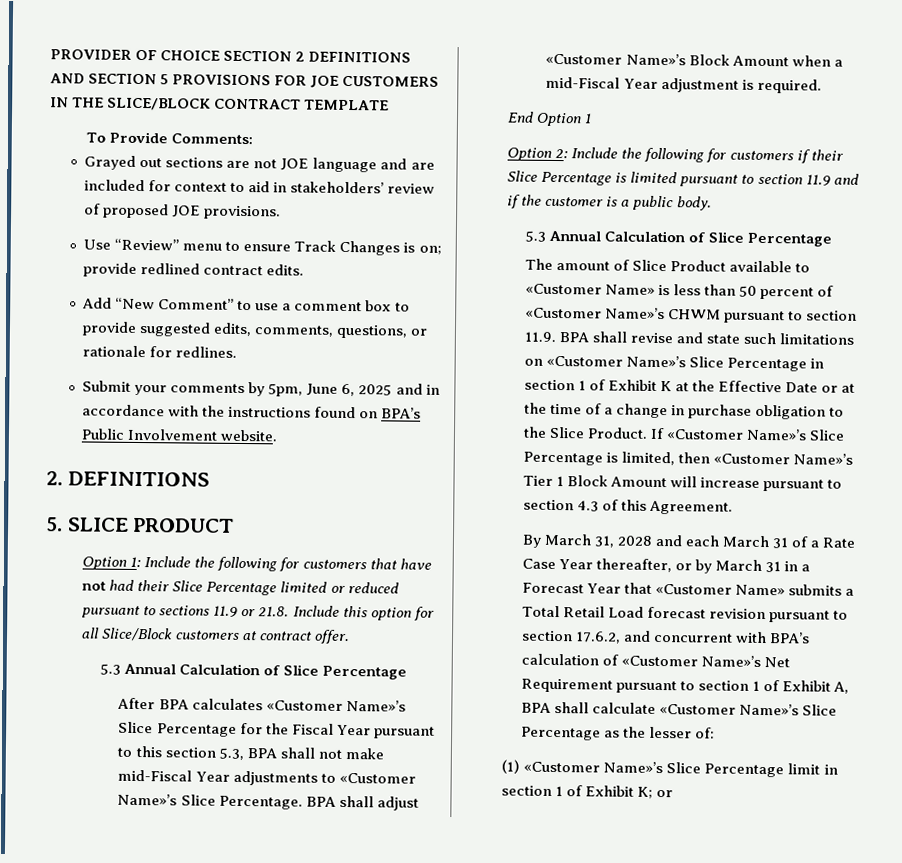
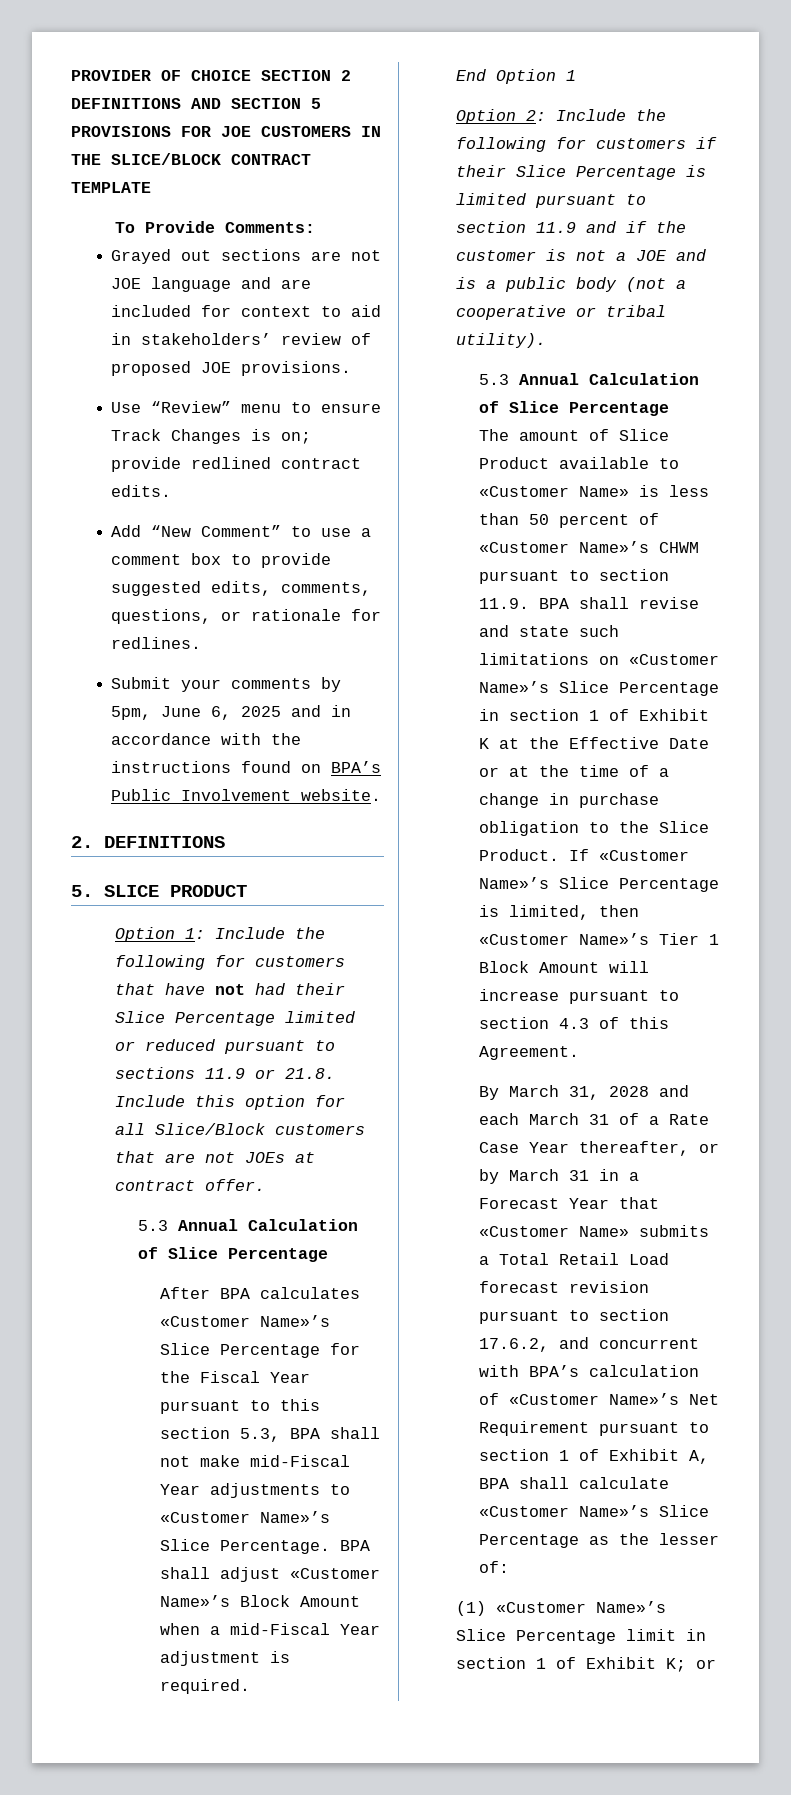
- Option 1: Include the following for customers that have not had their Slice Percentage limited or reduced pursuant to sections 11.9 or 21.8. Include this option for all Slice/Block customers at contract offer.
+ Option 1: Include the following for customers that have not had their Slice Percentage limited or reduced pursuant to sections 11.9 or 21.8. Include this option for all Slice/Block customers that are not JOEs at contract offer.
- Option 2: Include the following for customers if their Slice Percentage is limited pursuant to section 11.9 and if the customer is a public body.
+ Option 2: Include the following for customers if their Slice Percentage is limited pursuant to section 11.9 and if the customer is not a JOE and is a public body (not a cooperative or tribal utility).

